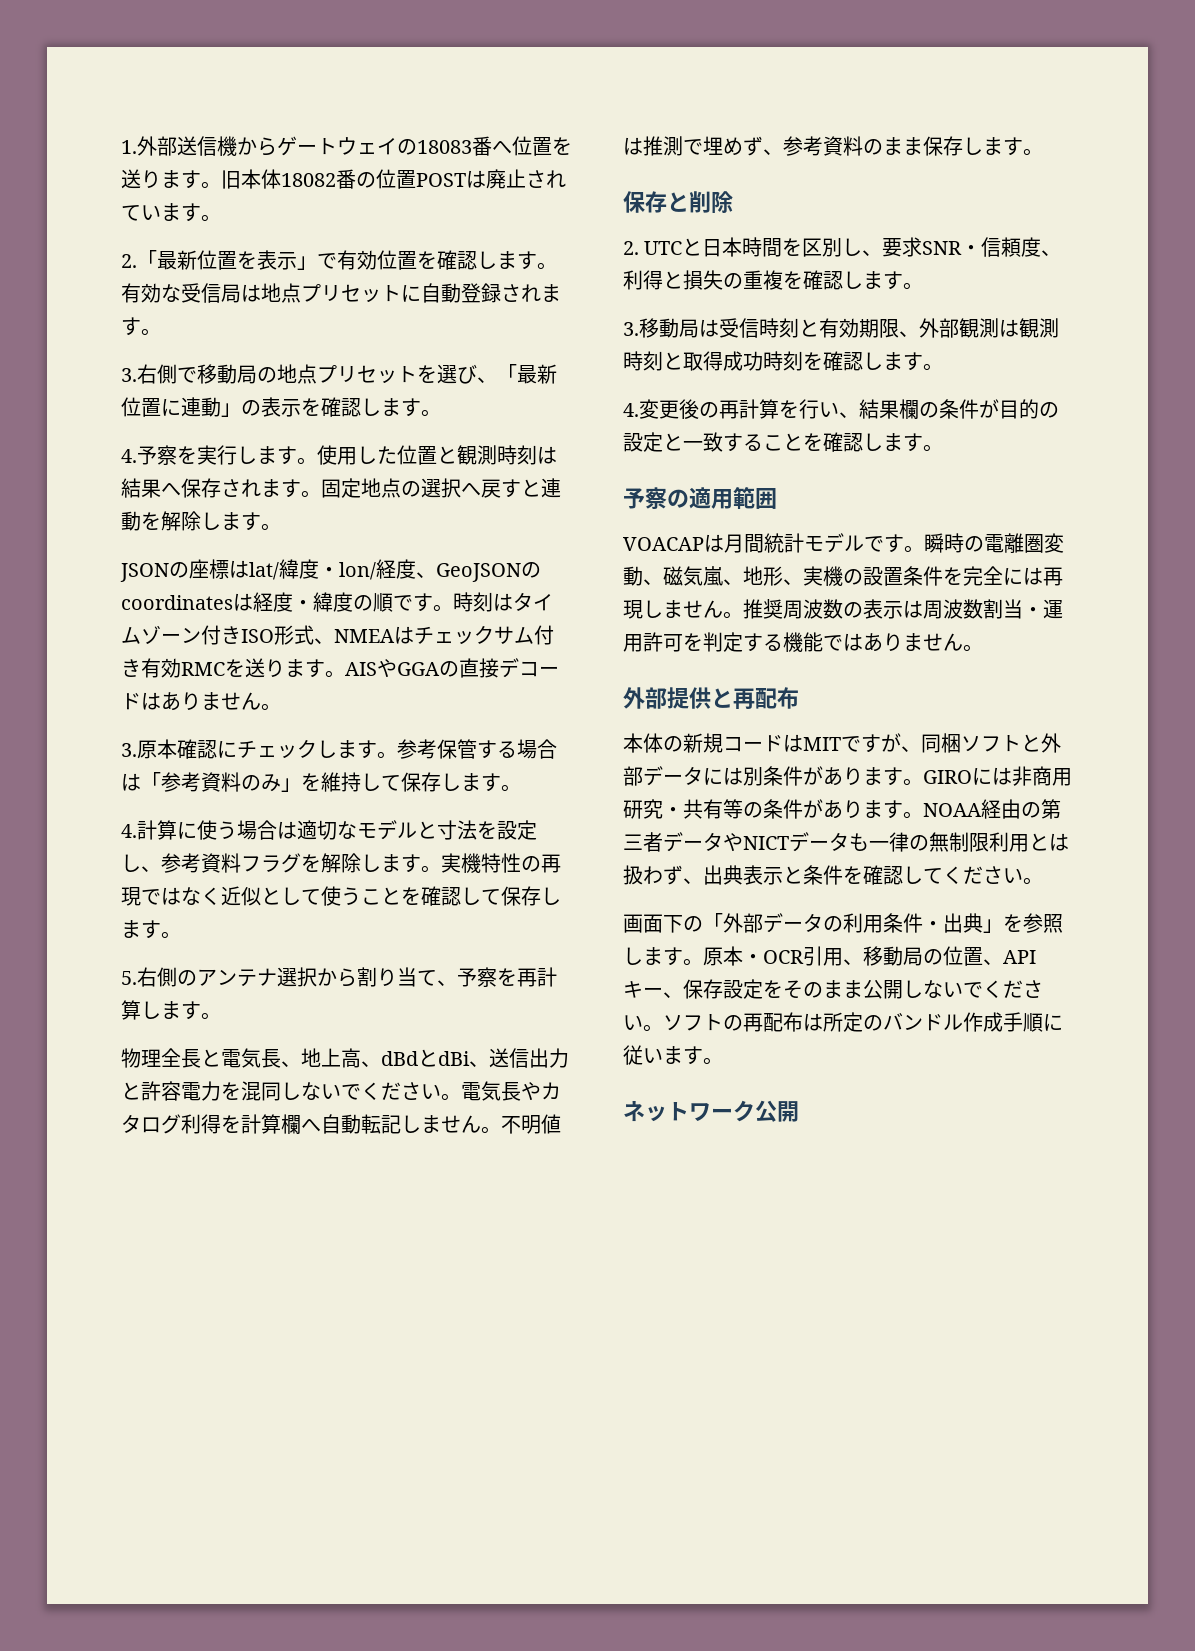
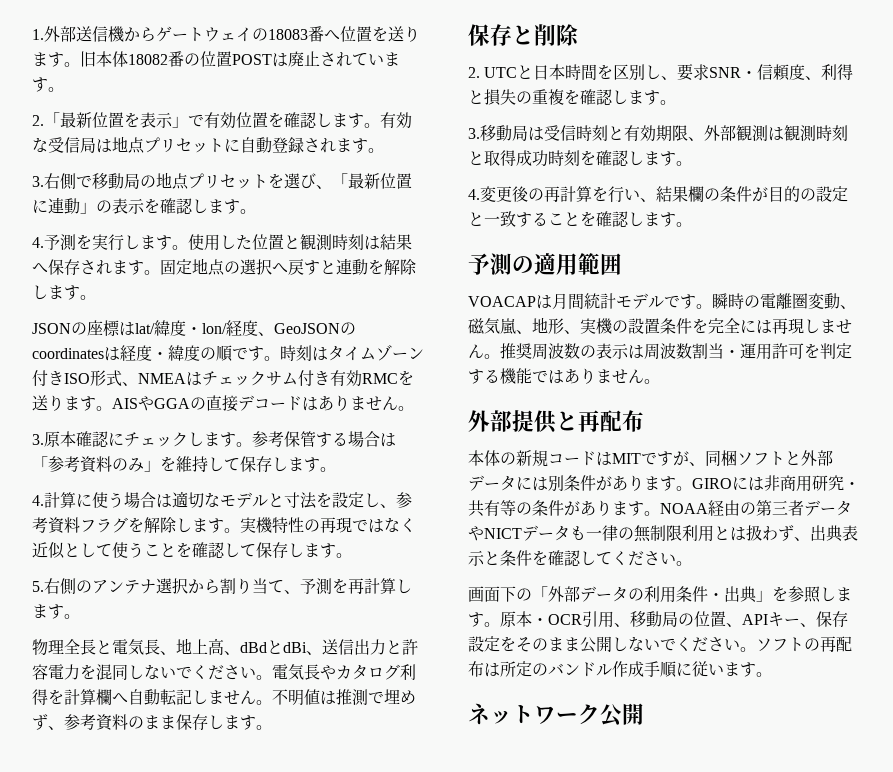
- 4.予察を実行します。
+ 4.予測を実行します。
- 5.右側のアンテナ選択から割り当て、予察を再計算します。
+ 5.右側のアンテナ選択から割り当て、予測を再計算します。
- 予察の適用範囲
+ 予測の適用範囲

